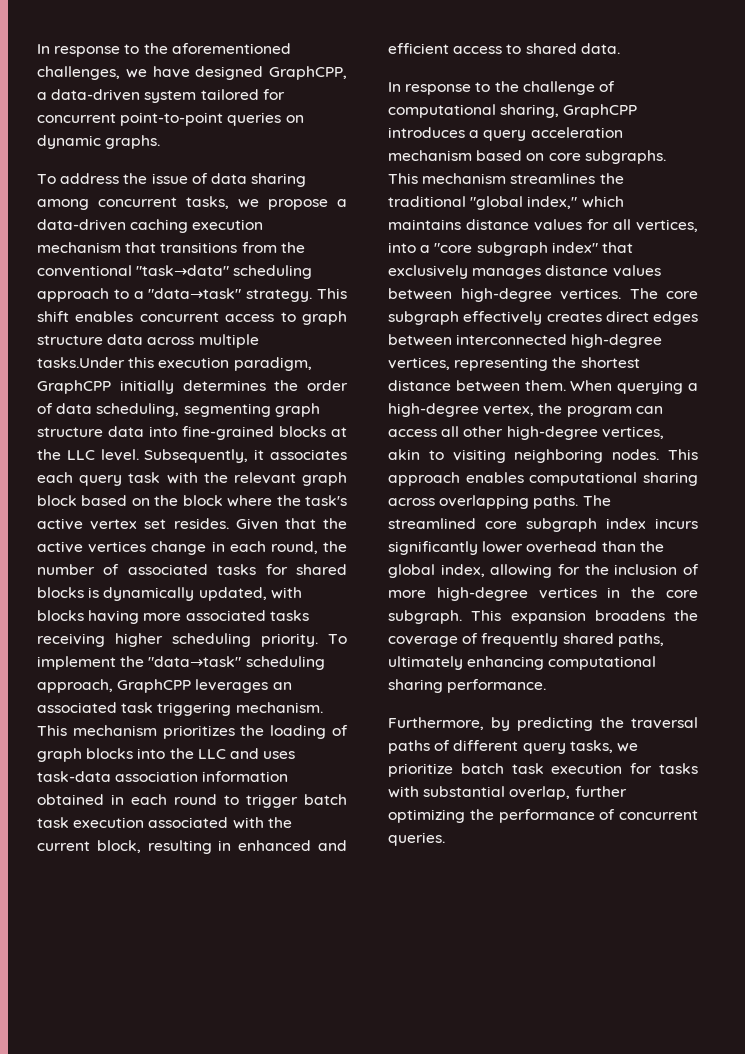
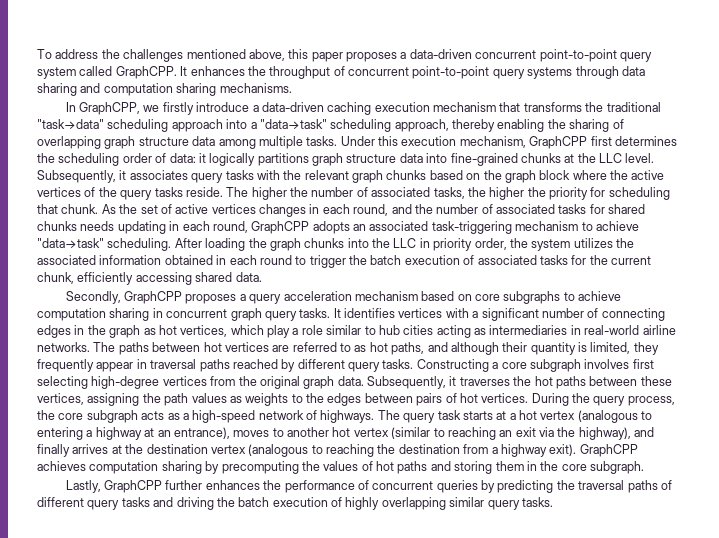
- In response to the aforementioned challenges, we have designed GraphCPP, a data-driven system tailored for concurrent point-to-point queries on dynamic graphs.
- To address the issue of data sharing among concurrent tasks, we propose a data-driven caching execution mechanism that transitions from the conventional "task→data" scheduling approach to a "data→task" strategy. This shift enables concurrent access to graph structure data across multiple tasks.Under this execution paradigm, GraphCPP initially determines the order of data scheduling, segmenting graph structure data into fine-grained blocks at the LLC level.
+ To address the challenges mentioned above, this paper proposes a data-driven concurrent point-to-point query system called GraphCPP. It enhances the throughput of concurrent point-to-point query systems through data sharing and computation sharing mechanisms.
+ In GraphCPP, we firstly introduce a data-driven caching execution mechanism that transforms the traditional "task→data" scheduling approach into a "data→task" scheduling approach, thereby enabling the sharing of overlapping graph structure data among multiple tasks. Under this execution mechanism, GraphCPP first determines the scheduling order of data: it logically partitions graph structure data into fine-grained chunks at the LLC level.
- Subsequently, it associates each query task with the relevant graph block based on the block where the task's active vertex set resides. Given that the active vertices change in each round, the number of associated tasks for shared blocks is dynamically updated, with blocks having more associated tasks receiving higher scheduling priority. To implement the "data→task" scheduling approach, GraphCPP leverages an associated task triggering mechanism. This mechanism prioritizes the loading of graph blocks into the LLC and uses task-data association information obtained in each round to trigger batch task execution associated with the current block, resulting in enhanced and efficient access to shared data.
- In response to the challenge of computational sharing, GraphCPP introduces a query acceleration mechanism based on core subgraphs. This mechanism streamlines the traditional "global index," which maintains distance values for all vertices, into a "core subgraph index" that exclusively manages distance values between high-degree vertices. The core subgraph effectively creates direct edges between interconnected high-degree vertices, representing the shortest distance between them. When querying a high-degree vertex, the program can access all other high-degree vertices, akin to visiting neighboring nodes. This approach enables computational sharing across overlapping paths. The streamlined core subgraph index incurs significantly lower overhead than the global index, allowing for the inclusion of more high-degree vertices in the core subgraph. This expansion broadens the coverage of frequently shared paths, ultimately enhancing computational sharing performance.
- Furthermore, by predicting the traversal paths of different query tasks, we prioritize batch task execution for tasks with substantial overlap, further optimizing the performance of concurrent queries.
+ Subsequently, it associates query tasks with the relevant graph chunks based on the graph block where the active vertices of the query tasks reside. The higher the number of associated tasks, the higher the priority for scheduling that chunk. As the set of active vertices changes in each round, and the number of associated tasks for shared chunks needs updating in each round, GraphCPP adopts an associated task-triggering mechanism to achieve "data→task" scheduling. After loading the graph chunks into the LLC in priority order, the system utilizes the associated information obtained in each round to trigger the batch execution of associated tasks for the current chunk, efficiently accessing shared data.
+ Secondly, GraphCPP proposes a query acceleration mechanism based on core subgraphs to achieve computation sharing in concurrent graph query tasks. It identifies vertices with a significant number of connecting edges in the graph as hot vertices, which play a role similar to hub cities acting as intermediaries in real-world airline networks. The paths between hot vertices are referred to as hot paths, and although their quantity is limited, they frequently appear in traversal paths reached by different query tasks. Constructing a core subgraph involves first selecting high-degree vertices from the original graph data. Subsequently, it traverses the hot paths between these vertices, assigning the path values as weights to the edges between pairs of hot vertices. During the query process, the core subgraph acts as a high-speed network of highways. The query task starts at a hot vertex (analogous to entering a highway at an entrance), moves to another hot vertex (similar to reaching an exit via the highway), and finally arrives at the destination vertex (analogous to reaching the destination from a highway exit). GraphCPP achieves computation sharing by precomputing the values of hot paths and storing them in the core subgraph.
+ Lastly, GraphCPP further enhances the performance of concurrent queries by predicting the traversal paths of different query tasks and driving the batch execution of highly overlapping similar query tasks.

